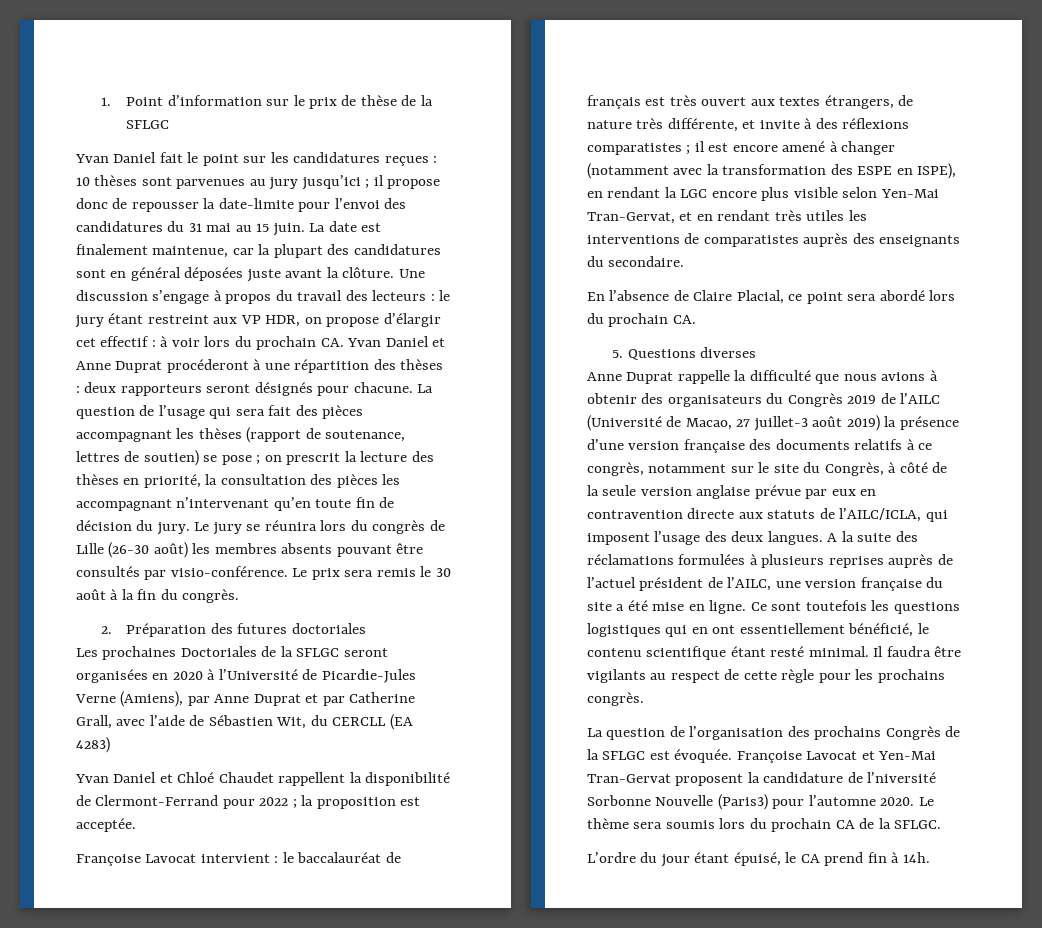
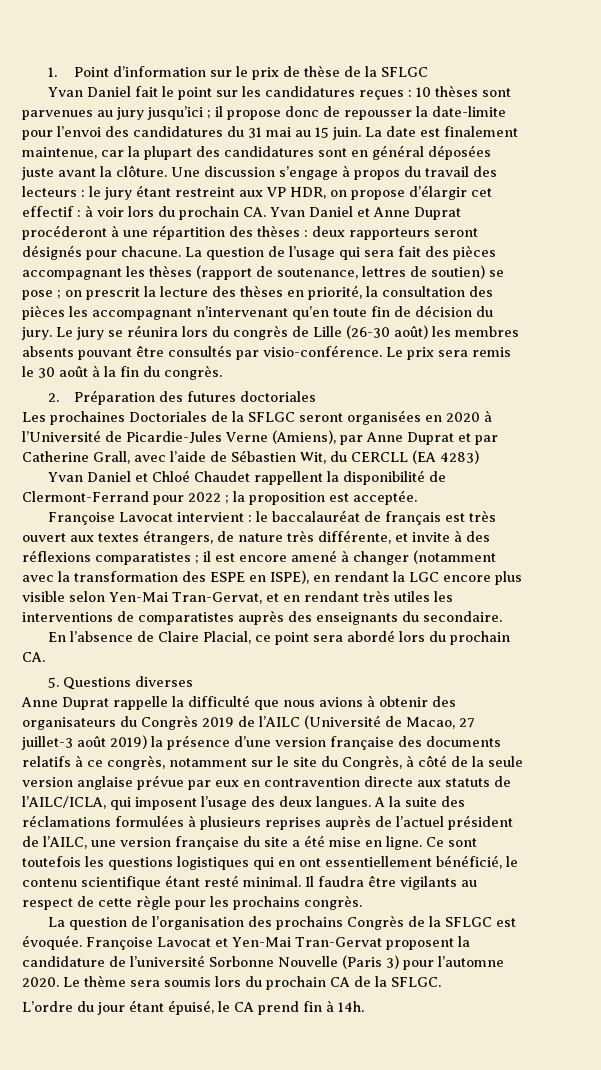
- Françoise Lavocat et Yen-Mai Tran-Gervat proposent la candidature de l’niversité Sorbonne Nouvelle (Paris3) pour l’automne 2020.
+ Françoise Lavocat et Yen-Mai Tran-Gervat proposent la candidature de l’université Sorbonne Nouvelle (Paris 3) pour l’automne 2020.

